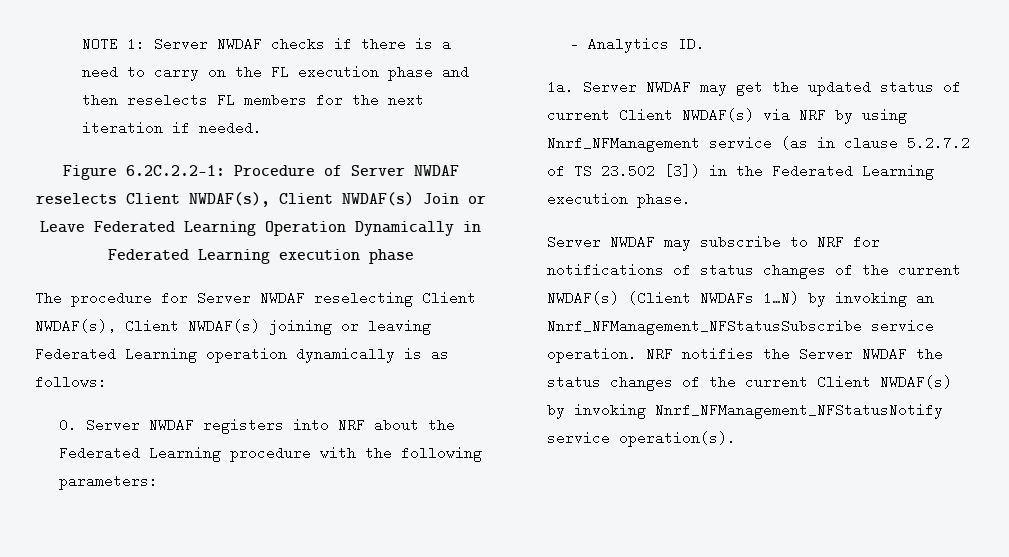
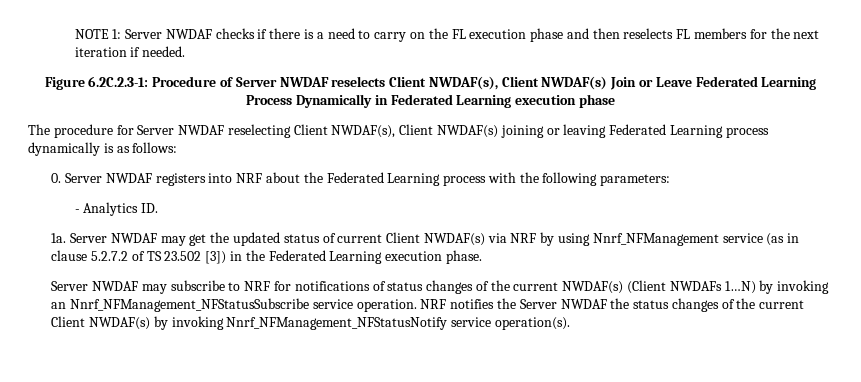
- Figure 6.2C.2.2-1: Procedure of Server NWDAF reselects Client NWDAF(s), Client NWDAF(s) Join or Leave Federated Learning Operation Dynamically in Federated Learning execution phase
+ Figure 6.2C.2.3-1: Procedure of Server NWDAF reselects Client NWDAF(s), Client NWDAF(s) Join or Leave Federated Learning Process Dynamically in Federated Learning execution phase
- The procedure for Server NWDAF reselecting Client NWDAF(s), Client NWDAF(s) joining or leaving Federated Learning operation dynamically is as follows:
+ The procedure for Server NWDAF reselecting Client NWDAF(s), Client NWDAF(s) joining or leaving Federated Learning process dynamically is as follows:
- 0. Server NWDAF registers into NRF about the Federated Learning procedure with the following parameters:
+ 0. Server NWDAF registers into NRF about the Federated Learning process with the following parameters:

